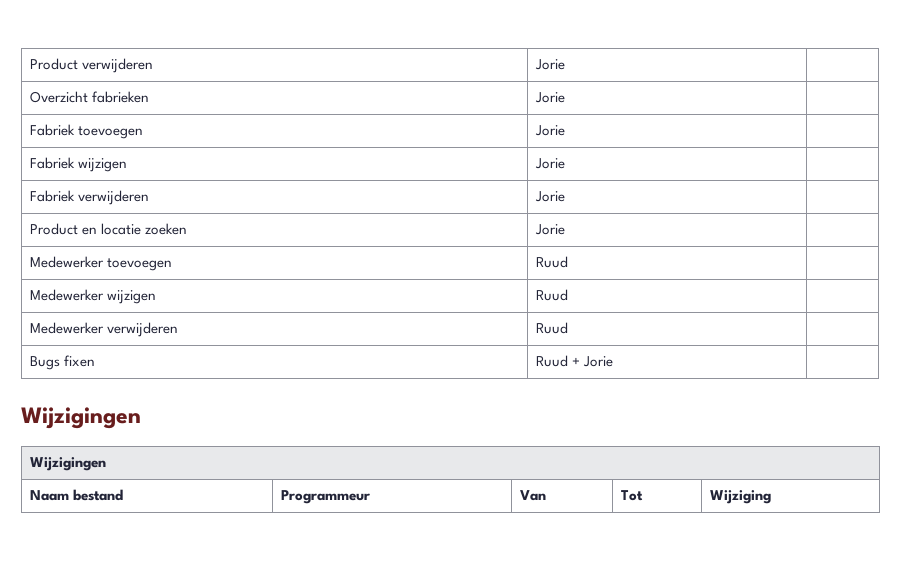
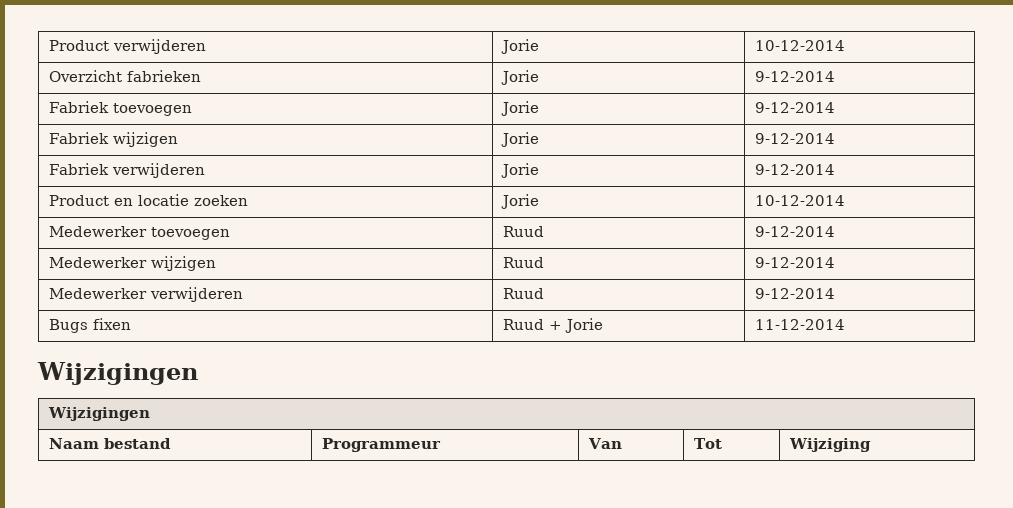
- Product verwijderen | Jorie |
+ Product verwijderen | Jorie | 10-12-2014
- Overzicht fabrieken | Jorie |
+ Overzicht fabrieken | Jorie | 9-12-2014
- Fabriek toevoegen | Jorie |
+ Fabriek toevoegen | Jorie | 9-12-2014
- Fabriek wijzigen | Jorie |
+ Fabriek wijzigen | Jorie | 9-12-2014
- Fabriek verwijderen | Jorie |
+ Fabriek verwijderen | Jorie | 9-12-2014
- Product en locatie zoeken | Jorie |
+ Product en locatie zoeken | Jorie | 10-12-2014
- Medewerker toevoegen | Ruud |
+ Medewerker toevoegen | Ruud | 9-12-2014
- Medewerker wijzigen | Ruud |
+ Medewerker wijzigen | Ruud | 9-12-2014
- Medewerker verwijderen | Ruud |
+ Medewerker verwijderen | Ruud | 9-12-2014
- Bugs fixen | Ruud + Jorie |
+ Bugs fixen | Ruud + Jorie | 11-12-2014

